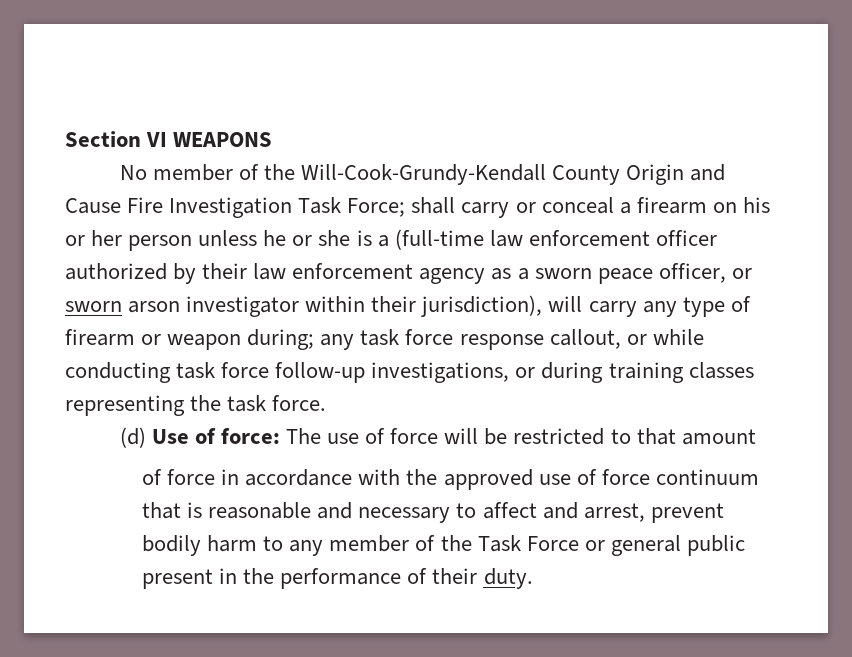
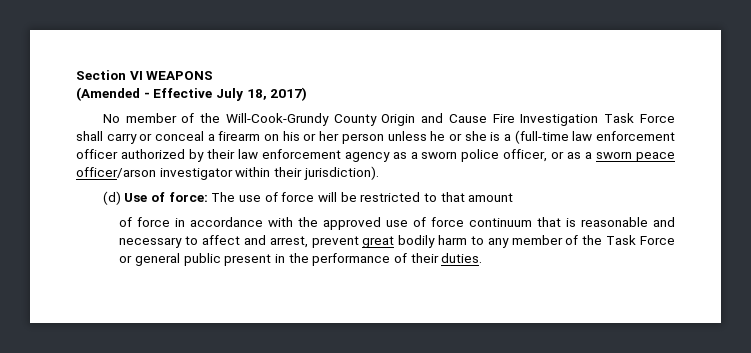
+ (Amended - Effective July 18, 2017)
- No member of the Will-Cook-Grundy-Kendall County Origin and Cause Fire Investigation Task Force; shall carry or conceal a firearm on his or her person unless he or she is a (full-time law enforcement officer authorized by their law enforcement agency as a sworn peace officer, or sworn arson investigator within their jurisdiction), will carry any type of firearm or weapon during; any task force response callout, or while conducting task force follow-up investigations, or during training classes representing the task force.
+ No member of the Will-Cook-Grundy County Origin and Cause Fire Investigation Task Force shall carry or conceal a firearm on his or her person unless he or she is a (full-time law enforcement officer authorized by their law enforcement agency as a sworn police officer, or as a sworn peace officer/arson investigator within their jurisdiction).
- of force in accordance with the approved use of force continuum that is reasonable and necessary to affect and arrest, prevent bodily harm to any member of the Task Force or general public present in the performance of their duty.
+ of force in accordance with the approved use of force continuum that is reasonable and necessary to affect and arrest, prevent great bodily harm to any member of the Task Force or general public present in the performance of their duties.

